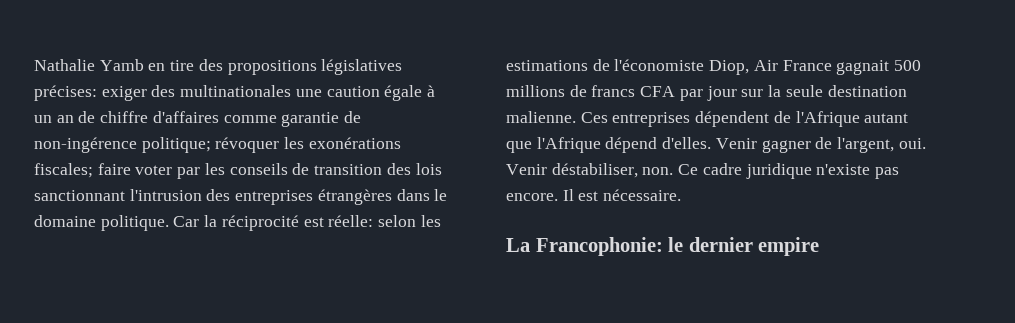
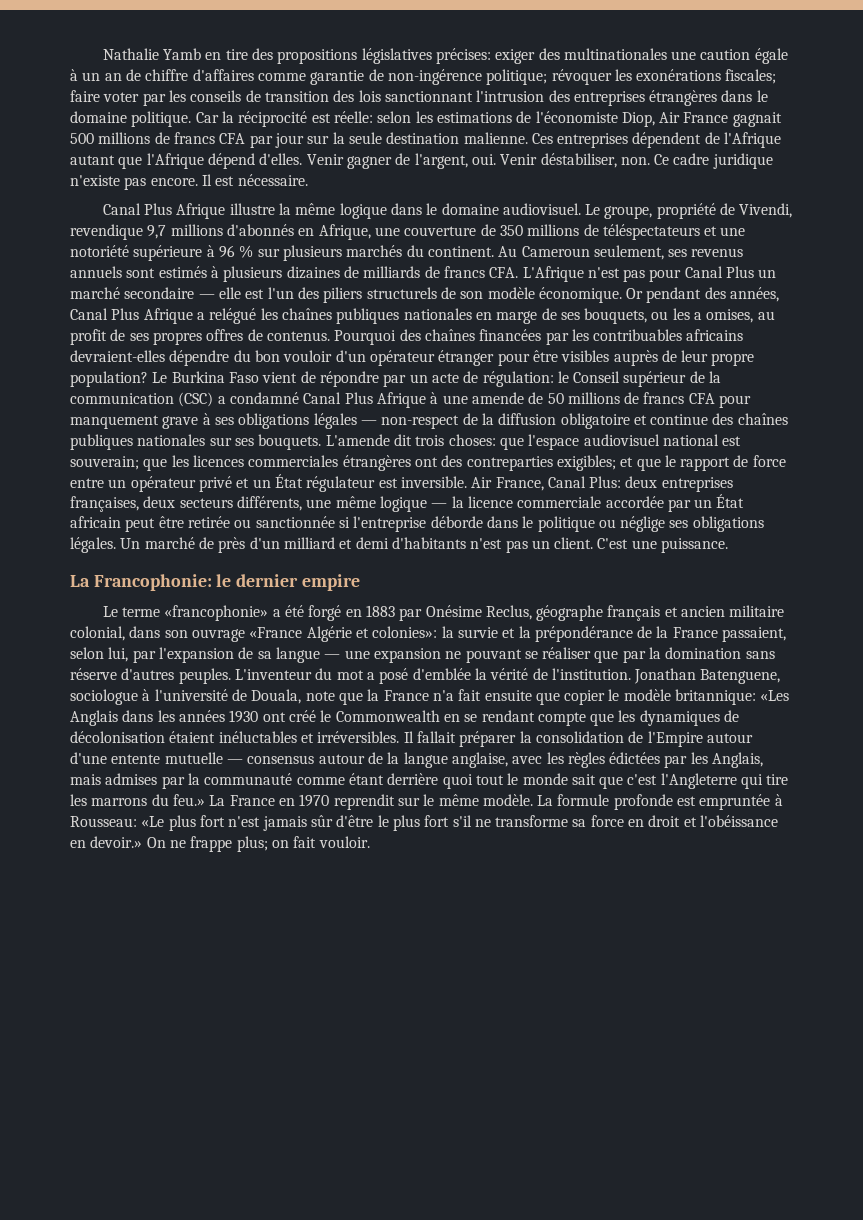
+ Canal Plus Afrique illustre la même logique dans le domaine audiovisuel. Le groupe, propriété de Vivendi, revendique 9,7 millions d'abonnés en Afrique, une couverture de 350 millions de téléspectateurs et une notoriété supérieure à 96 % sur plusieurs marchés du continent. Au Cameroun seulement, ses revenus annuels sont estimés à plusieurs dizaines de milliards de francs CFA. L'Afrique n'est pas pour Canal Plus un marché secondaire — elle est l'un des piliers structurels de son modèle économique. Or pendant des années, Canal Plus Afrique a relégué les chaînes publiques nationales en marge de ses bouquets, ou les a omises, au profit de ses propres offres de contenus. Pourquoi des chaînes financées par les contribuables africains devraient-elles dépendre du bon vouloir d'un opérateur étranger pour être visibles auprès de leur propre population? Le Burkina Faso vient de répondre par un acte de régulation: le Conseil supérieur de la communication (CSC) a condamné Canal Plus Afrique à une amende de 50 millions de francs CFA pour manquement grave à ses obligations légales — non-respect de la diffusion obligatoire et continue des chaînes publiques nationales sur ses bouquets. L'amende dit trois choses: que l'espace audiovisuel national est souverain; que les licences commerciales étrangères ont des contreparties exigibles; et que le rapport de force entre un opérateur privé et un État régulateur est inversible. Air France, Canal Plus: deux entreprises françaises, deux secteurs différents, une même logique — la licence commerciale accordée par un État africain peut être retirée ou sanctionnée si l'entreprise déborde dans le politique ou néglige ses obligations légales. Un marché de près d'un milliard et demi d'habitants n'est pas un client. C'est une puissance.
+ Le terme «francophonie» a été forgé en 1883 par Onésime Reclus, géographe français et ancien militaire colonial, dans son ouvrage «France Algérie et colonies»: la survie et la prépondérance de la France passaient, selon lui, par l'expansion de sa langue — une expansion ne pouvant se réaliser que par la domination sans réserve d'autres peuples. L'inventeur du mot a posé d'emblée la vérité de l'institution. Jonathan Batenguene, sociologue à l'université de Douala, note que la France n'a fait ensuite que copier le modèle britannique: «Les Anglais dans les années 1930 ont créé le Commonwealth en se rendant compte que les dynamiques de décolonisation étaient inéluctables et irréversibles. Il fallait préparer la consolidation de l'Empire autour d'une entente mutuelle — consensus autour de la langue anglaise, avec les règles édictées par les Anglais, mais admises par la communauté comme étant derrière quoi tout le monde sait que c'est l'Angleterre qui tire les marrons du feu.» La France en 1970 reprendit sur le même modèle. La formule profonde est empruntée à Rousseau: «Le plus fort n'est jamais sûr d'être le plus fort s'il ne transforme sa force en droit et l'obéissance en devoir.» On ne frappe plus; on fait vouloir.

